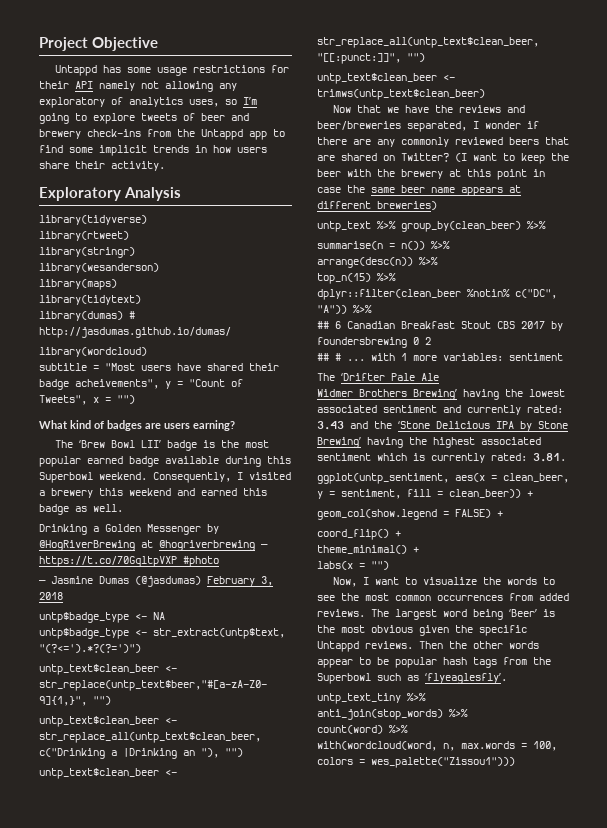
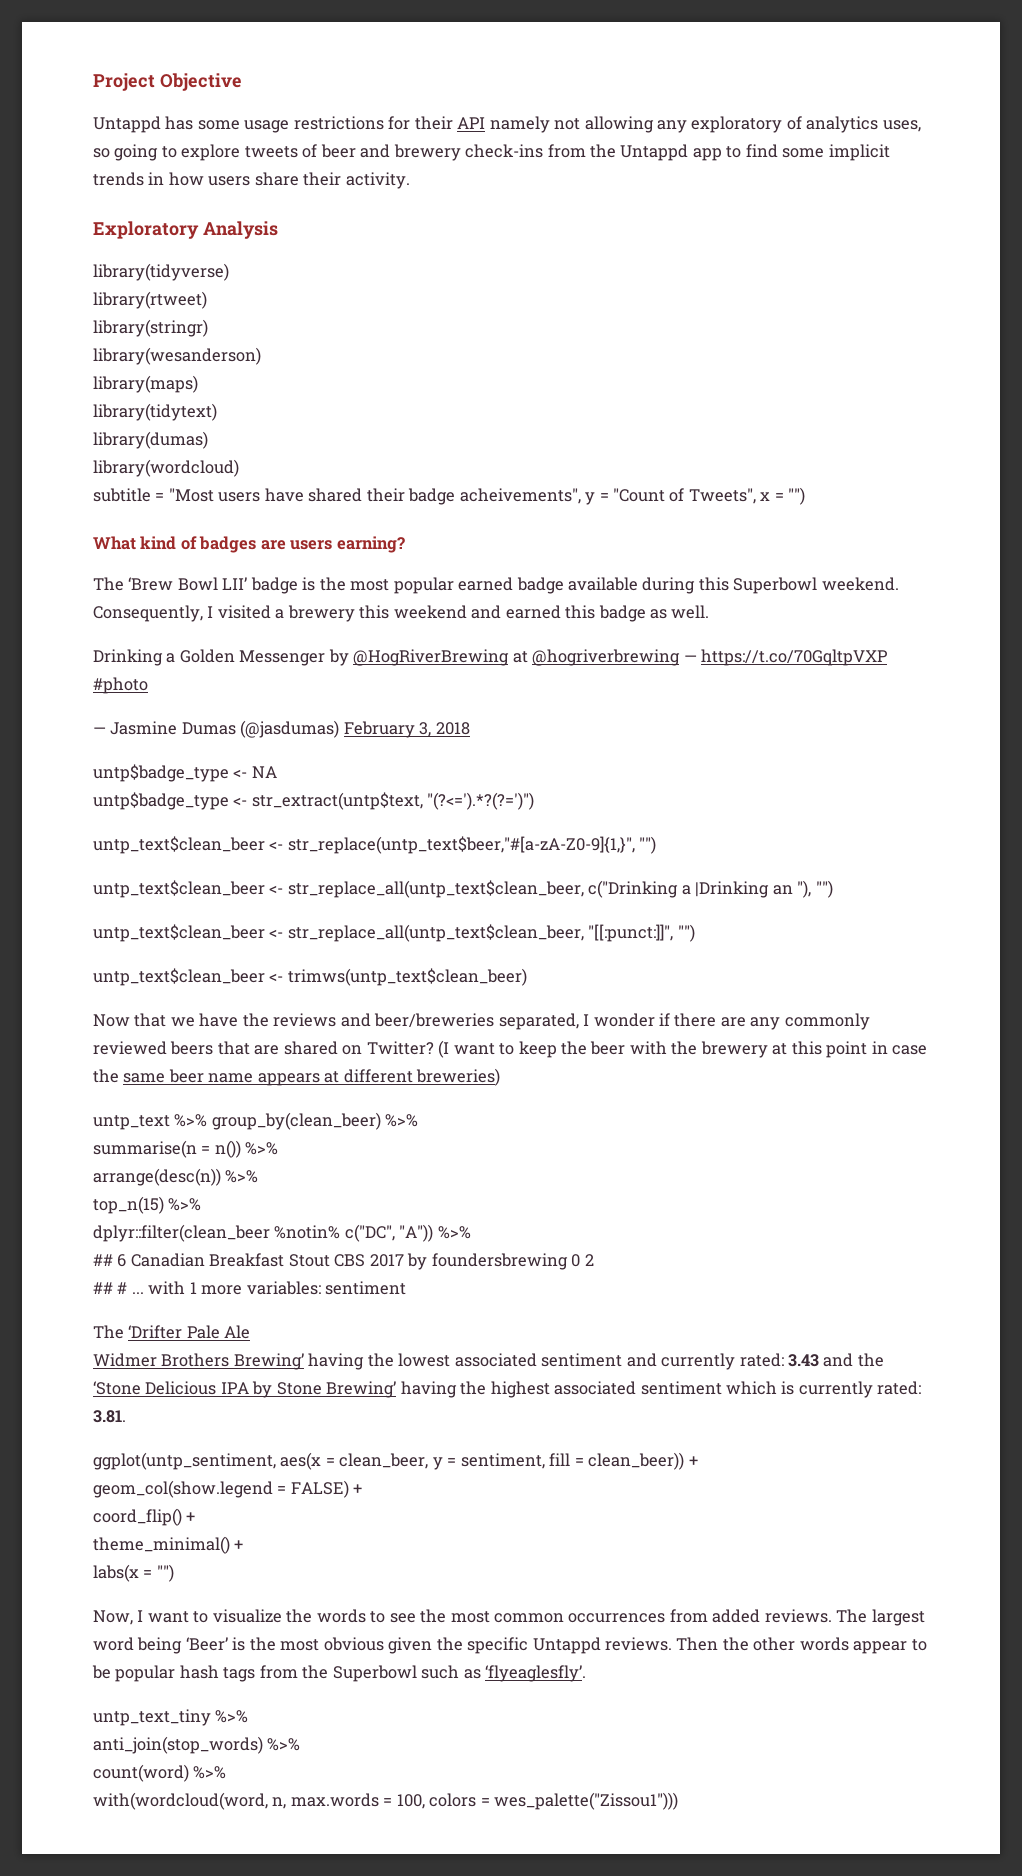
- Untappd has some usage restrictions for their API namely not allowing any exploratory of analytics uses, so I’m going to explore tweets of beer and brewery check-ins from the Untappd app to find some implicit trends in how users share their activity.
+ Untappd has some usage restrictions for their API namely not allowing any exploratory of analytics uses, so going to explore tweets of beer and brewery check-ins from the Untappd app to find some implicit trends in how users share their activity.
- library(dumas) # http://jasdumas.github.io/dumas/
+ library(dumas)

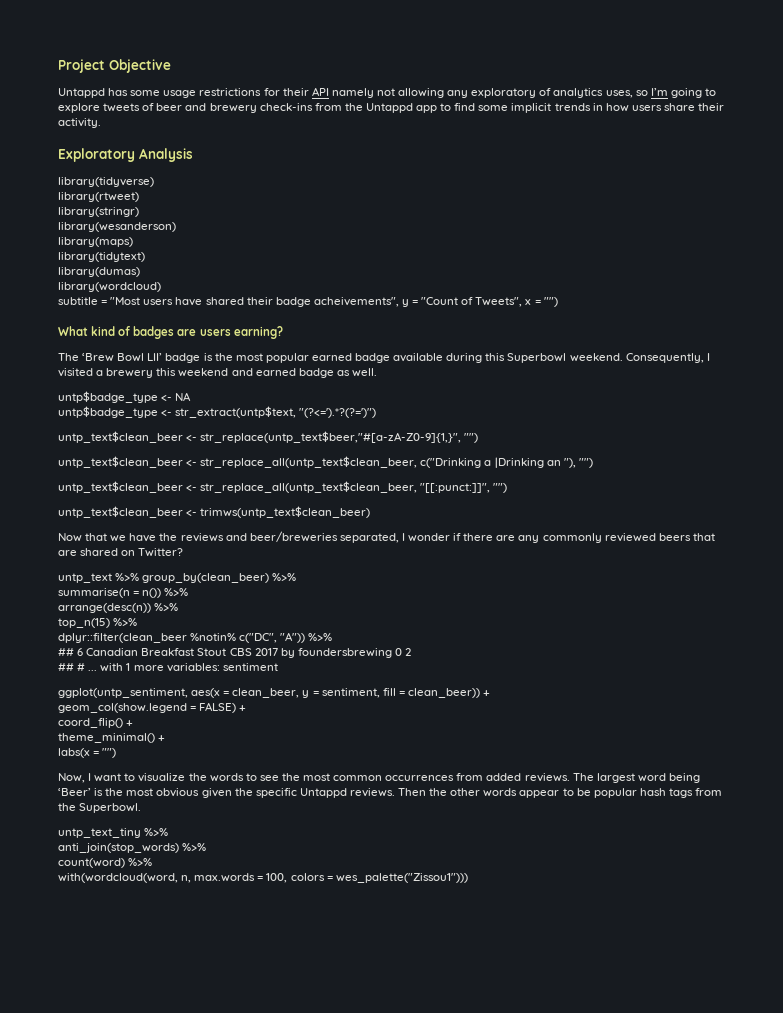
- Untappd has some usage restrictions for their API namely not allowing any exploratory of analytics uses, so going to explore tweets of beer and brewery check-ins from the Untappd app to find some implicit trends in how users share their activity.
+ Untappd has some usage restrictions for their API namely not allowing any exploratory of analytics uses, so I’m going to explore tweets of beer and brewery check-ins from the Untappd app to find some implicit trends in how users share their activity.
- Consequently, I visited a brewery this weekend and earned this badge as well.
+ Consequently, I visited a brewery this weekend and earned badge as well.
- Drinking a Golden Messenger by @HogRiverBrewing at @hogriverbrewing — https://t.co/70GqltpVXP #photo
- — Jasmine Dumas (@jasdumas) February 3, 2018
- (I want to keep the beer with the brewery at this point in case the same beer name appears at different breweries)
- The ‘Drifter Pale Ale
- Widmer Brothers Brewing’ having the lowest associated sentiment and currently rated: 3.43 and the ‘Stone Delicious IPA by Stone Brewing’ having the highest associated sentiment which is currently rated: 3.81.
- Then the other words appear to be popular hash tags from the Superbowl such as ‘flyeaglesfly’.
+ Then the other words appear to be popular hash tags from the Superbowl.

